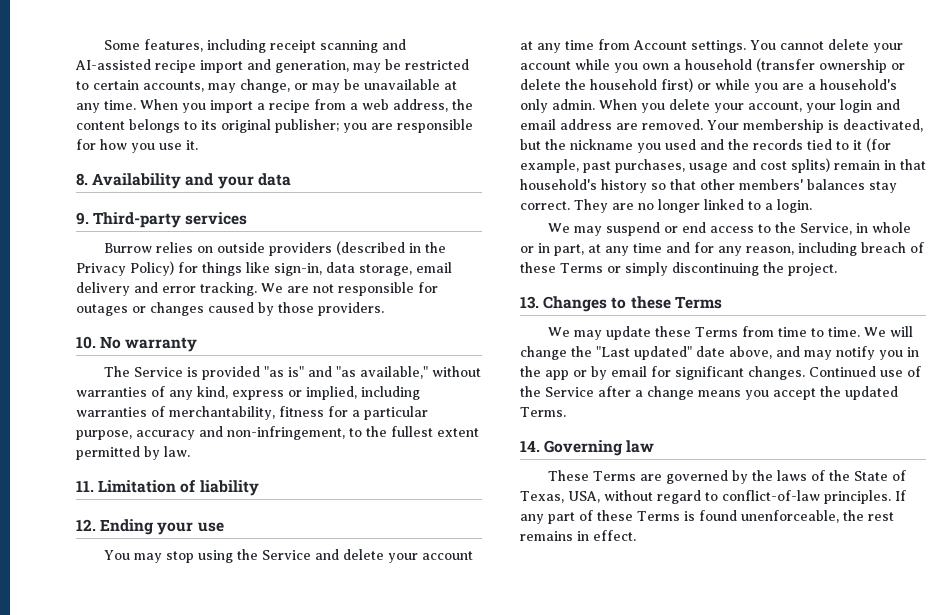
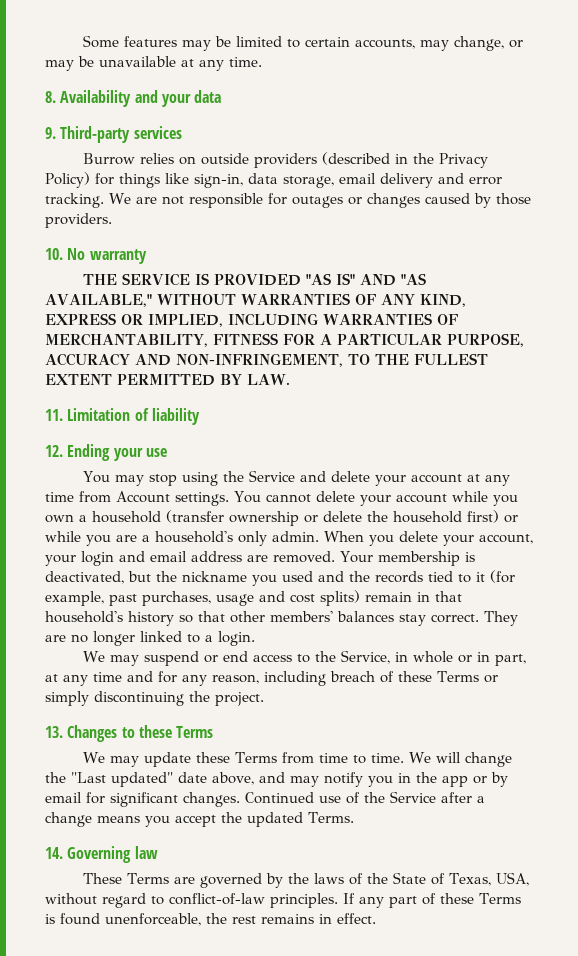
- Some features, including receipt scanning and AI-assisted recipe import and generation, may be restricted to certain accounts, may change, or may be unavailable at any time. When you import a recipe from a web address, the content belongs to its original publisher; you are responsible for how you use it.
+ Some features may be limited to certain accounts, may change, or may be unavailable at any time.
- The Service is provided "as is" and "as available," without warranties of any kind, express or implied, including warranties of merchantability, fitness for a particular purpose, accuracy and non-infringement, to the fullest extent permitted by law.
+ THE SERVICE IS PROVIDED "AS IS" AND "AS AVAILABLE," WITHOUT WARRANTIES OF ANY KIND, EXPRESS OR IMPLIED, INCLUDING WARRANTIES OF MERCHANTABILITY, FITNESS FOR A PARTICULAR PURPOSE, ACCURACY AND NON-INFRINGEMENT, TO THE FULLEST EXTENT PERMITTED BY LAW.

